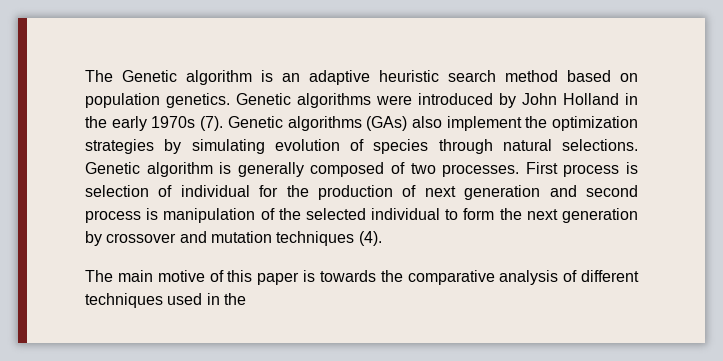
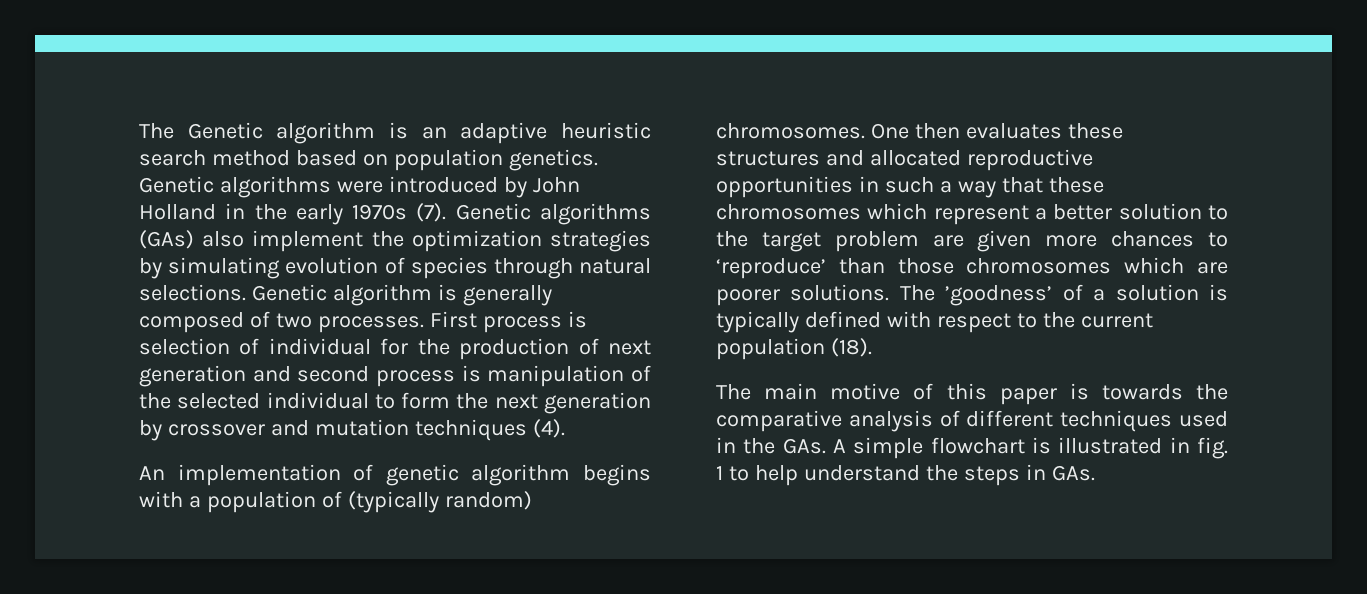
+ An implementation of genetic algorithm begins with a population of (typically random) chromosomes. One then evaluates these structures and allocated reproductive opportunities in such a way that these chromosomes which represent a better solution to the target problem are given more chances to ‘reproduce’ than those chromosomes which are poorer solutions. The ’goodness’ of a solution is typically defined with respect to the current population (18).
- The main motive of this paper is towards the comparative analysis of different techniques used in the
+ The main motive of this paper is towards the comparative analysis of different techniques used in the GAs. A simple flowchart is illustrated in fig. 1 to help understand the steps in GAs.

